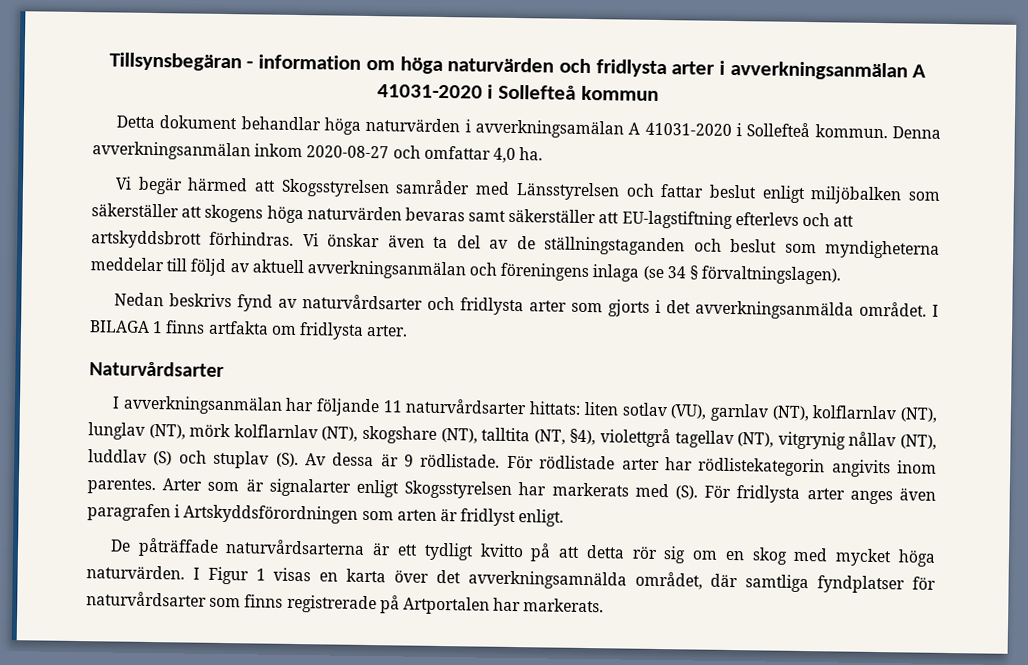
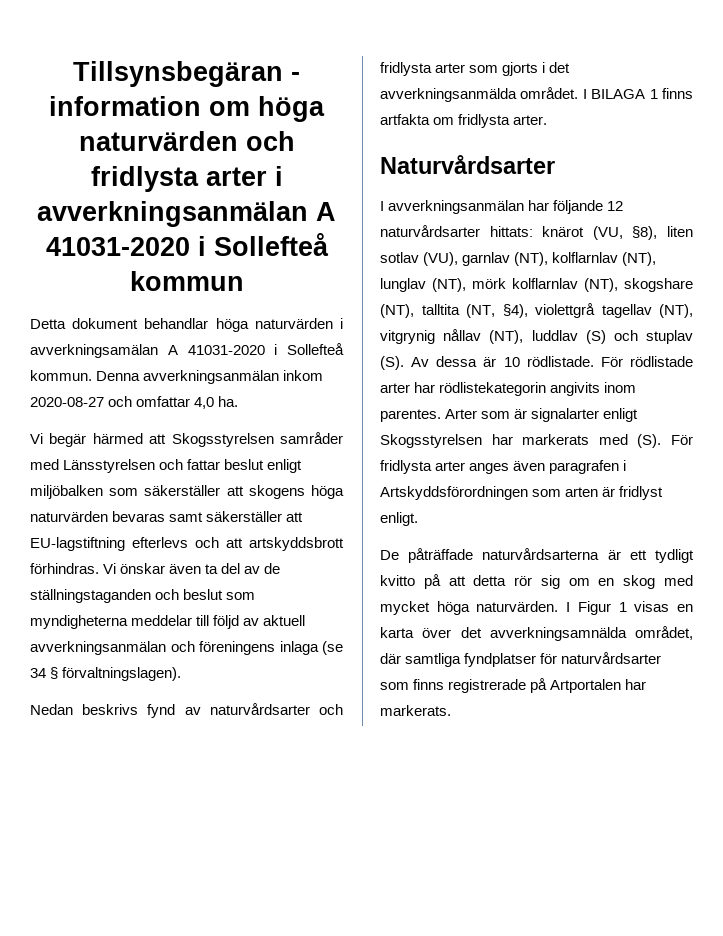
- I avverkningsanmälan har följande 11 naturvårdsarter hittats: liten sotlav (VU), garnlav (NT), kolflarnlav (NT), lunglav (NT), mörk kolflarnlav (NT), skogshare (NT), talltita (NT, §4), violettgrå tagellav (NT), vitgrynig nållav (NT), luddlav (S) och stuplav (S). Av dessa är 9 rödlistade.
+ I avverkningsanmälan har följande 12 naturvårdsarter hittats: knärot (VU, §8), liten sotlav (VU), garnlav (NT), kolflarnlav (NT), lunglav (NT), mörk kolflarnlav (NT), skogshare (NT), talltita (NT, §4), violettgrå tagellav (NT), vitgrynig nållav (NT), luddlav (S) och stuplav (S). Av dessa är 10 rödlistade.

